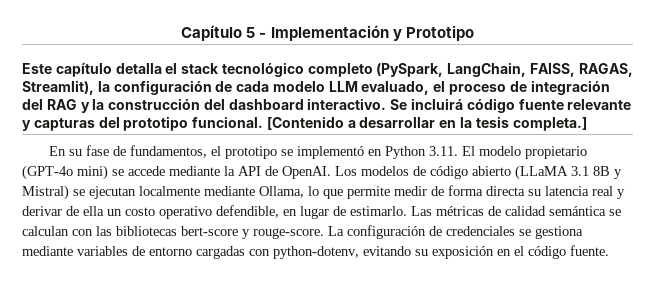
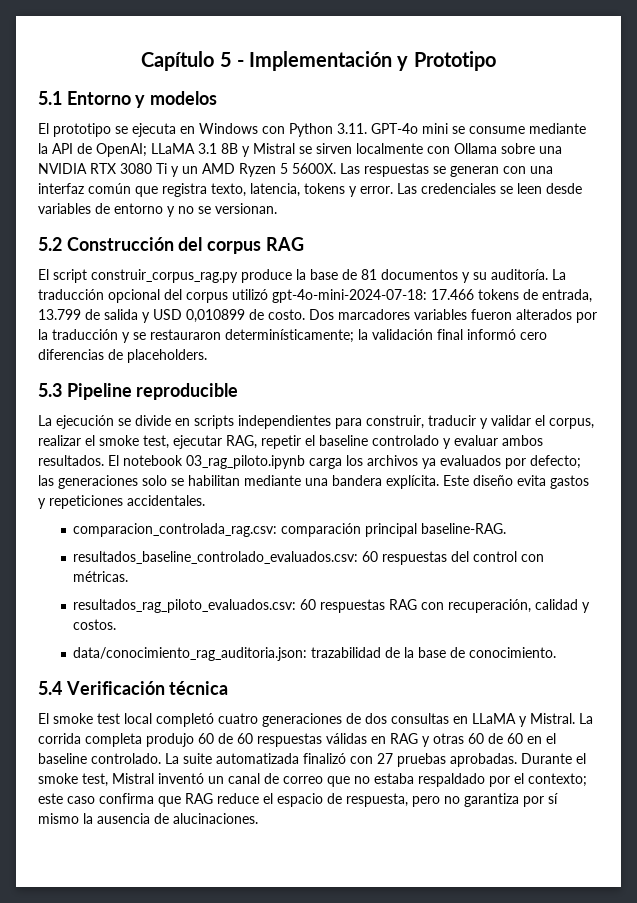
- Este capítulo detalla el stack tecnológico completo (PySpark, LangChain, FAISS, RAGAS, Streamlit), la configuración de cada modelo LLM evaluado, el proceso de integración del RAG y la construcción del dashboard interactivo. Se incluirá código fuente relevante y capturas del prototipo funcional. [Contenido a desarrollar en la tesis completa.]
- En su fase de fundamentos, el prototipo se implementó en Python 3.11. El modelo propietario (GPT-4o mini) se accede mediante la API de OpenAI. Los modelos de código abierto (LLaMA 3.1 8B y Mistral) se ejecutan localmente mediante Ollama, lo que permite medir de forma directa su latencia real y derivar de ella un costo operativo defendible, en lugar de estimarlo. Las métricas de calidad semántica se calculan con las bibliotecas bert-score y rouge-score. La configuración de credenciales se gestiona mediante variables de entorno cargadas con python-dotenv, evitando su exposición en el código fuente.
+ 5.1 Entorno y modelos
+ El prototipo se ejecuta en Windows con Python 3.11. GPT-4o mini se consume mediante la API de OpenAI; LLaMA 3.1 8B y Mistral se sirven localmente con Ollama sobre una NVIDIA RTX 3080 Ti y un AMD Ryzen 5 5600X. Las respuestas se generan con una interfaz común que registra texto, latencia, tokens y error. Las credenciales se leen desde variables de entorno y no se versionan.
+ 5.2 Construcción del corpus RAG
+ El script construir_corpus_rag.py produce la base de 81 documentos y su auditoría. La traducción opcional del corpus utilizó gpt-4o-mini-2024-07-18: 17.466 tokens de entrada, 13.799 de salida y USD 0,010899 de costo. Dos marcadores variables fueron alterados por la traducción y se restauraron determinísticamente; la validación final informó cero diferencias de placeholders.
+ 5.3 Pipeline reproducible
+ La ejecución se divide en scripts independientes para construir, traducir y validar el corpus, realizar el smoke test, ejecutar RAG, repetir el baseline controlado y evaluar ambos resultados. El notebook 03_rag_piloto.ipynb carga los archivos ya evaluados por defecto; las generaciones solo se habilitan mediante una bandera explícita. Este diseño evita gastos y repeticiones accidentales.
+ comparacion_controlada_rag.csv: comparación principal baseline-RAG.
+ resultados_baseline_controlado_evaluados.csv: 60 respuestas del control con métricas.
+ resultados_rag_piloto_evaluados.csv: 60 respuestas RAG con recuperación, calidad y costos.
+ data/conocimiento_rag_auditoria.json: trazabilidad de la base de conocimiento.
+ 5.4 Verificación técnica
+ El smoke test local completó cuatro generaciones de dos consultas en LLaMA y Mistral. La corrida completa produjo 60 de 60 respuestas válidas en RAG y otras 60 de 60 en el baseline controlado. La suite automatizada finalizó con 27 pruebas aprobadas. Durante el smoke test, Mistral inventó un canal de correo que no estaba respaldado por el contexto; este caso confirma que RAG reduce el espacio de respuesta, pero no garantiza por sí mismo la ausencia de alucinaciones.

